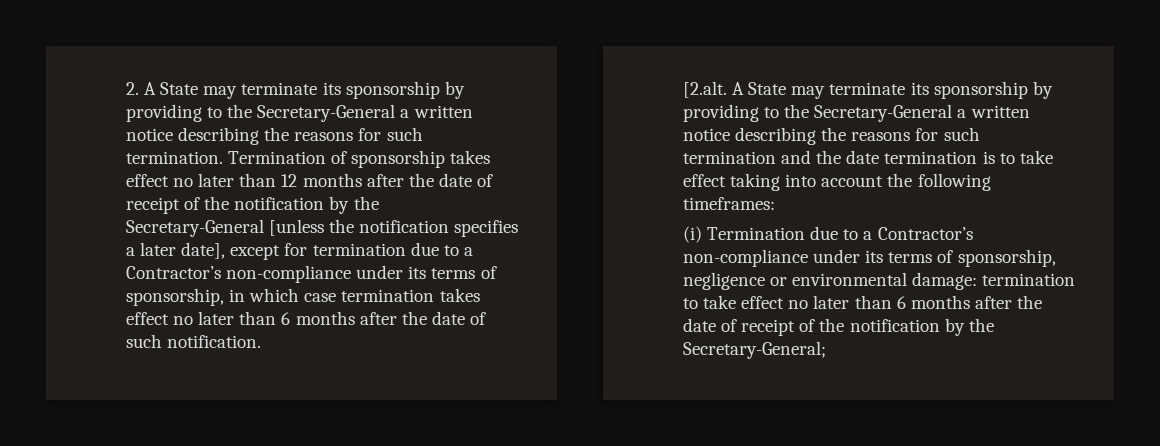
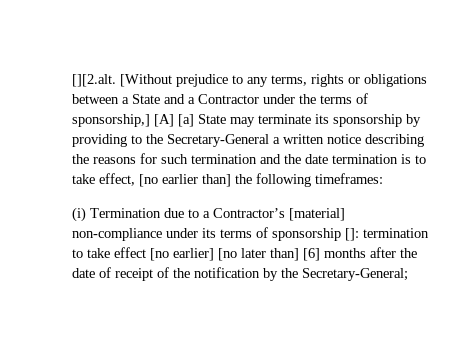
- 2. A State may terminate its sponsorship by providing to the Secretary-General a written notice describing the reasons for such termination. Termination of sponsorship takes effect no later than 12 months after the date of receipt of the notification by the Secretary-General [unless the notification specifies a later date], except for termination due to a Contractor’s non-compliance under its terms of sponsorship, in which case termination takes effect no later than 6 months after the date of such notification.
- [2.alt. A State may terminate its sponsorship by providing to the Secretary-General a written notice describing the reasons for such termination and the date termination is to take effect taking into account the following timeframes:
+ [][2.alt. [Without prejudice to any terms, rights or obligations between a State and a Contractor under the terms of sponsorship,] [A] [a] State may terminate its sponsorship by providing to the Secretary-General a written notice describing the reasons for such termination and the date termination is to take effect, [no earlier than] the following timeframes:
- (i) Termination due to a Contractor’s non-compliance under its terms of sponsorship, negligence or environmental damage: termination to take effect no later than 6 months after the date of receipt of the notification by the Secretary-General;
+ (i) Termination due to a Contractor’s [material] non-compliance under its terms of sponsorship []: termination to take effect [no earlier] [no later than] [6] months after the date of receipt of the notification by the Secretary-General;

